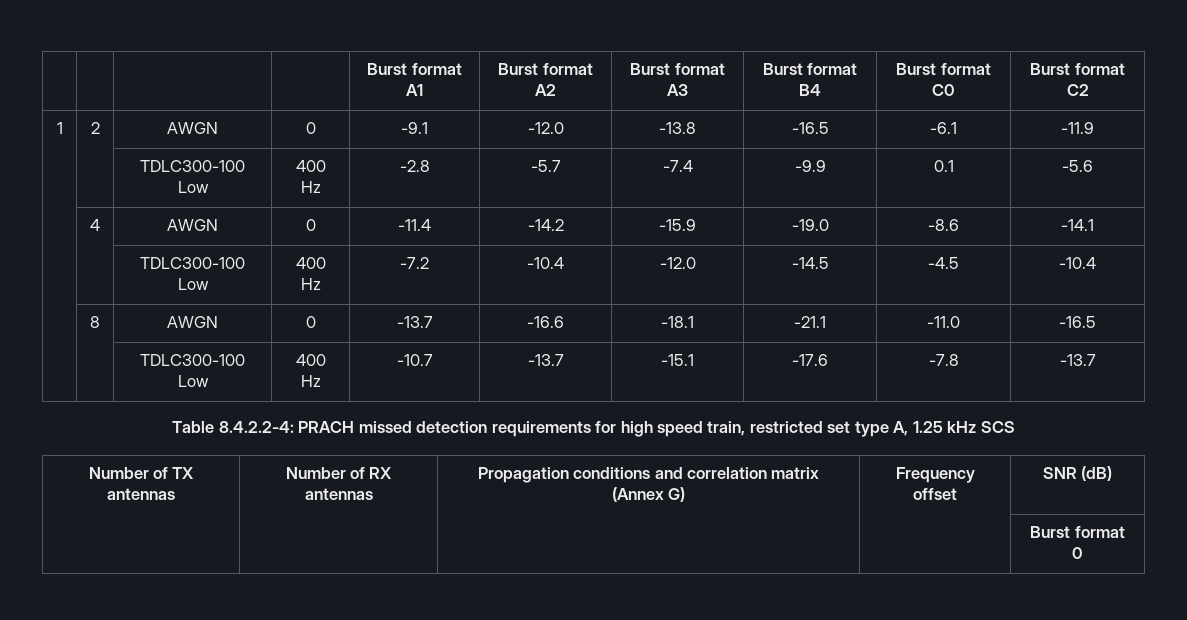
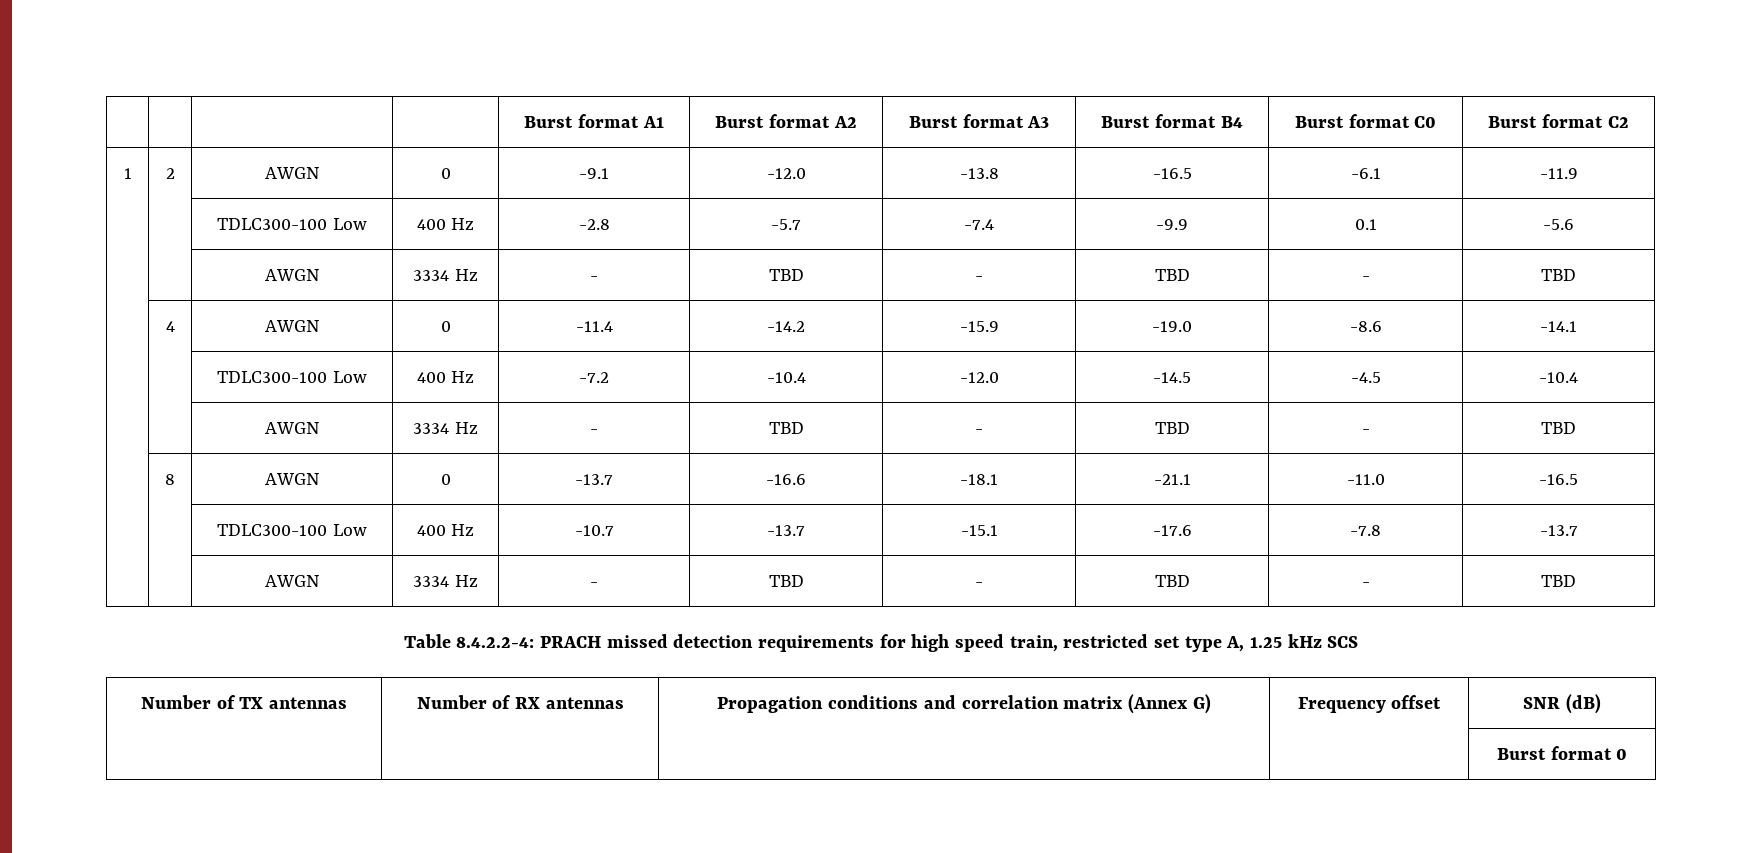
  | | TDLC300-100 Low | 400 Hz | -2.8 | -5.7 | -7.4 | -9.9 | 0.1 | -5.6
+ | | AWGN | 3334 Hz | - | TBD | - | TBD | - | TBD
  | | TDLC300-100 Low | 400 Hz | -7.2 | -10.4 | -12.0 | -14.5 | -4.5 | -10.4
+ | | AWGN | 3334 Hz | - | TBD | - | TBD | - | TBD
  | | TDLC300-100 Low | 400 Hz | -10.7 | -13.7 | -15.1 | -17.6 | -7.8 | -13.7
+ | | AWGN | 3334 Hz | - | TBD | - | TBD | - | TBD

